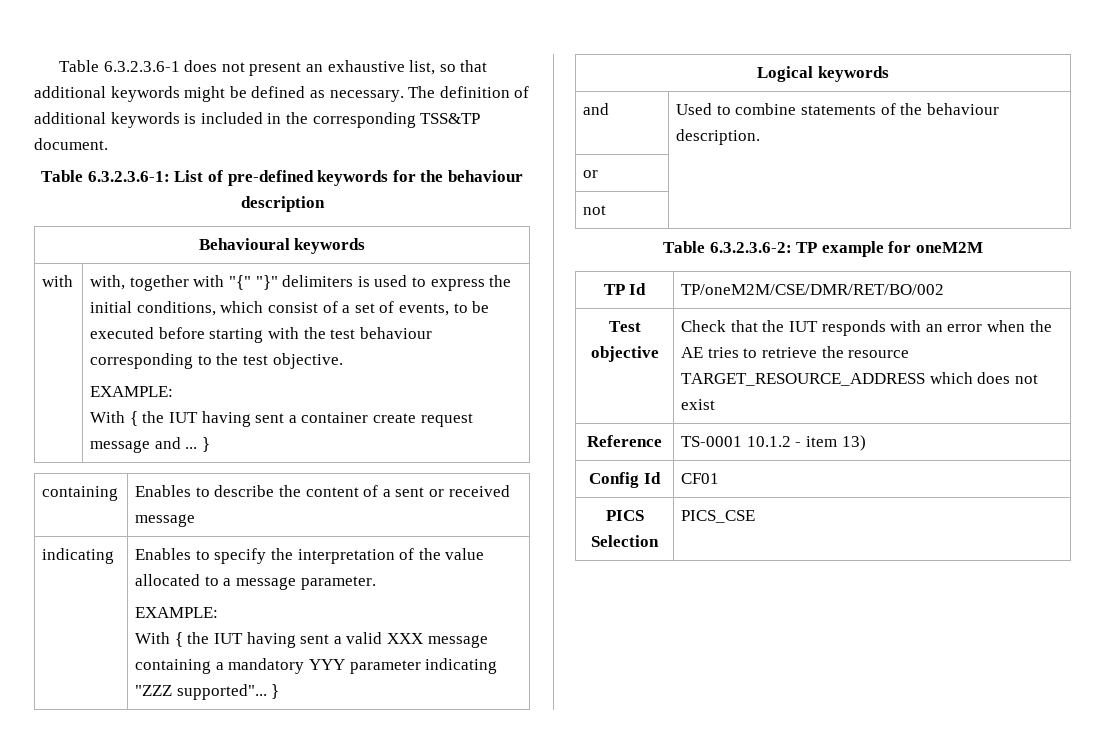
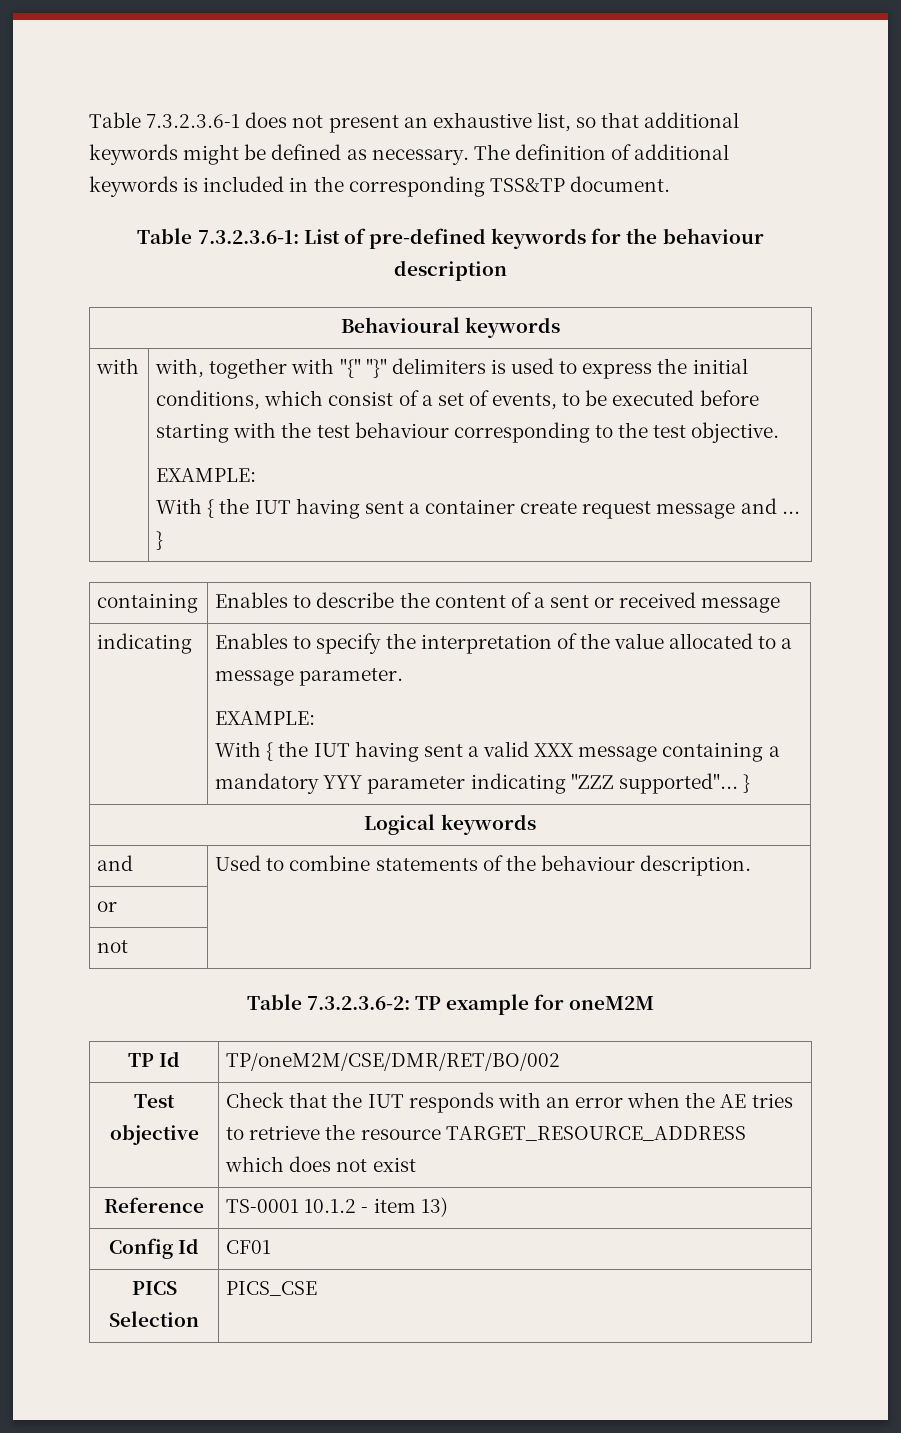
- Table 6.3.2.3.6-1 does not present an exhaustive list, so that additional keywords might be defined as necessary.
+ Table 7.3.2.3.6-1 does not present an exhaustive list, so that additional keywords might be defined as necessary.
- Table 6.3.2.3.6-1: List of pre-defined keywords for the behaviour description
+ Table 7.3.2.3.6-1: List of pre-defined keywords for the behaviour description
- Table 6.3.2.3.6-2: TP example for oneM2M
+ Table 7.3.2.3.6-2: TP example for oneM2M

